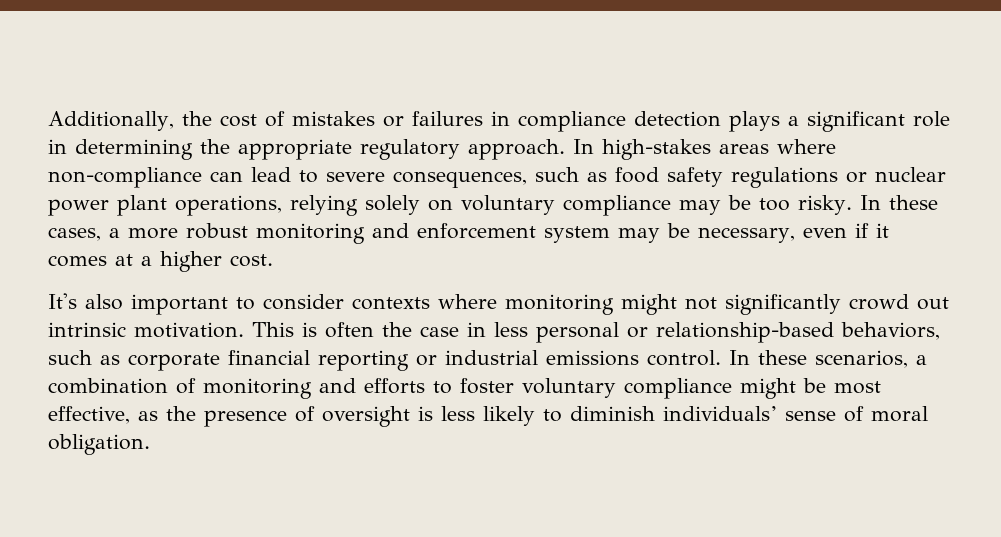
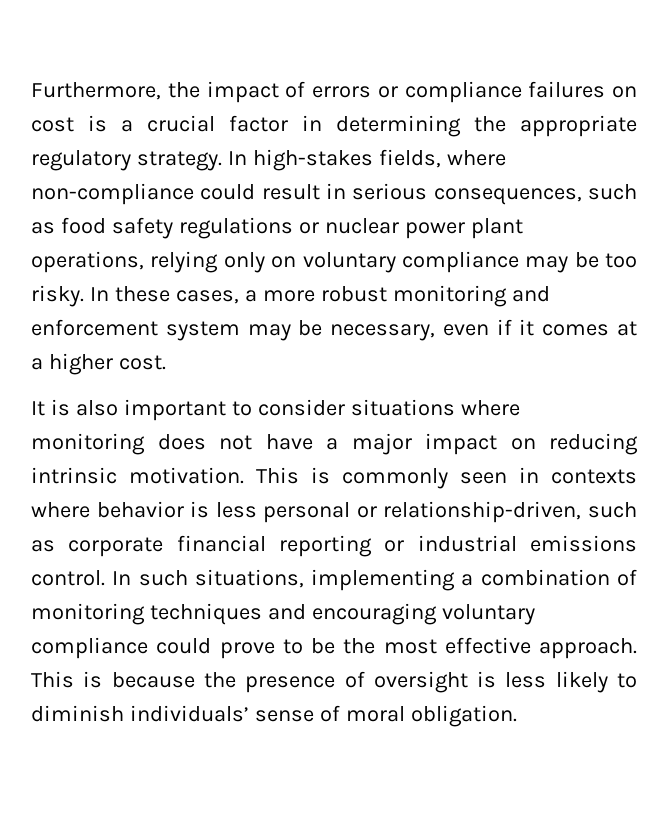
- Additionally, the cost of mistakes or failures in compliance detection plays a significant role in determining the appropriate regulatory approach.
+ Furthermore, the impact of errors or compliance failures on cost is a crucial factor in determining the appropriate regulatory strategy.
- In high-stakes areas where non-compliance can lead to severe consequences, such as food safety regulations or nuclear power plant operations, relying solely on voluntary compliance may be too risky.
+ In high-stakes fields, where non-compliance could result in serious consequences, such as food safety regulations or nuclear power plant operations, relying only on voluntary compliance may be too risky.
- It's also important to consider contexts where monitoring might not significantly crowd out intrinsic motivation. This is often the case in less personal or relationship-based behaviors, such as corporate financial reporting or industrial emissions control.
+ It is also important to consider situations where monitoring does not have a major impact on reducing intrinsic motivation. This is commonly seen in contexts where behavior is less personal or relationship-driven, such as corporate financial reporting or industrial emissions control.
- In these scenarios, a combination of monitoring and efforts to foster voluntary compliance might be most effective, as the presence of oversight is less likely to diminish individuals’ sense of moral obligation.
+ In such situations, implementing a combination of monitoring techniques and encouraging voluntary compliance could prove to be the most effective approach. This is because the presence of oversight is less likely to diminish individuals’ sense of moral obligation.

